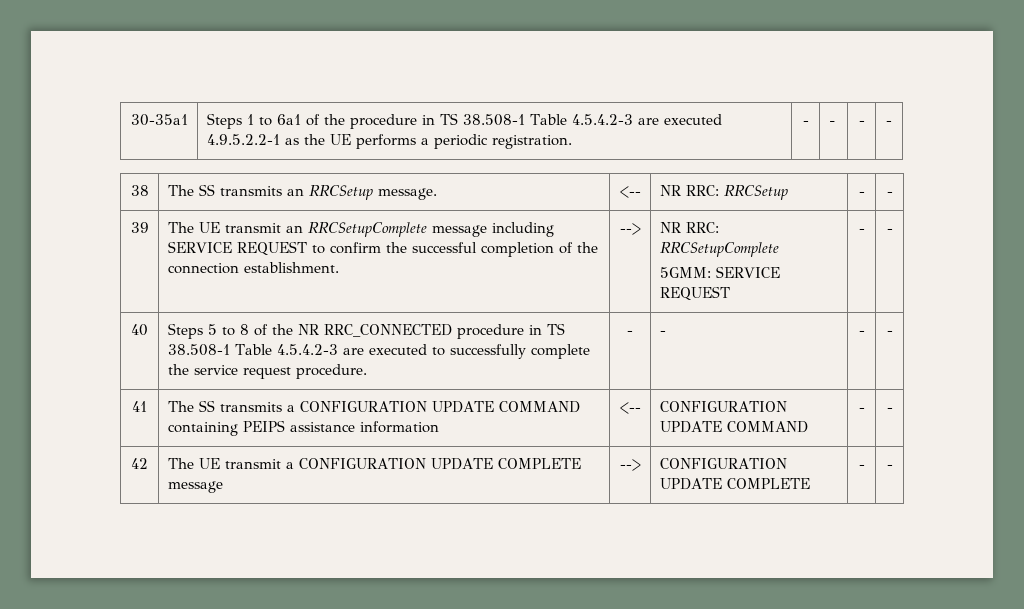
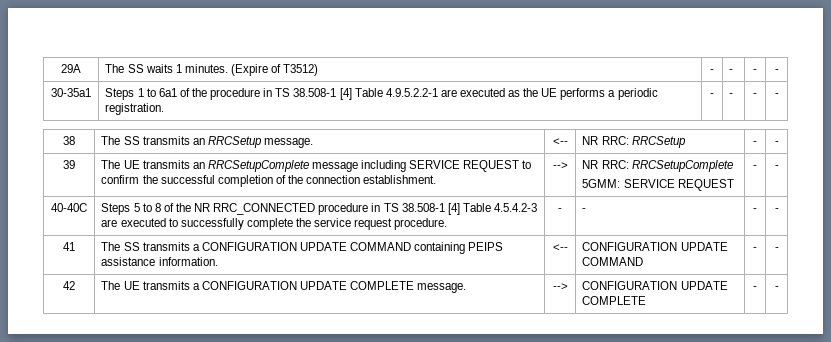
+ 29A | The SS waits 1 minutes. (Expire of T3512) | - | - | - | -
- 30-35a1 | Steps 1 to 6a1 of the procedure in TS 38.508-1 Table 4.5.4.2-3 are executed 4.9.5.2.2-1 as the UE performs a periodic registration. | - | - | - | -
+ 30-35a1 | Steps 1 to 6a1 of the procedure in TS 38.508-1 [4] Table 4.9.5.2.2-1 are executed as the UE performs a periodic registration. | - | - | - | -
- 39 | The UE transmit an RRCSetupComplete message including SERVICE REQUEST to confirm the successful completion of the connection establishment. | --> | NR RRC: RRCSetupComplete
+ 39 | The UE transmits an RRCSetupComplete message including SERVICE REQUEST to confirm the successful completion of the connection establishment. | --> | NR RRC: RRCSetupComplete
- 40 | Steps 5 to 8 of the NR RRC_CONNECTED procedure in TS 38.508-1 Table 4.5.4.2-3 are executed to successfully complete the service request procedure. | - | - | - | -
+ 40-40C | Steps 5 to 8 of the NR RRC_CONNECTED procedure in TS 38.508-1 [4] Table 4.5.4.2-3 are executed to successfully complete the service request procedure. | - | - | - | -
- 41 | The SS transmits a CONFIGURATION UPDATE COMMAND containing PEIPS assistance information | <-- | CONFIGURATION UPDATE COMMAND | - | -
+ 41 | The SS transmits a CONFIGURATION UPDATE COMMAND containing PEIPS assistance information. | <-- | CONFIGURATION UPDATE COMMAND | - | -
- 42 | The UE transmit a CONFIGURATION UPDATE COMPLETE message | --> | CONFIGURATION UPDATE COMPLETE | - | -
+ 42 | The UE transmits a CONFIGURATION UPDATE COMPLETE message. | --> | CONFIGURATION UPDATE COMPLETE | - | -

